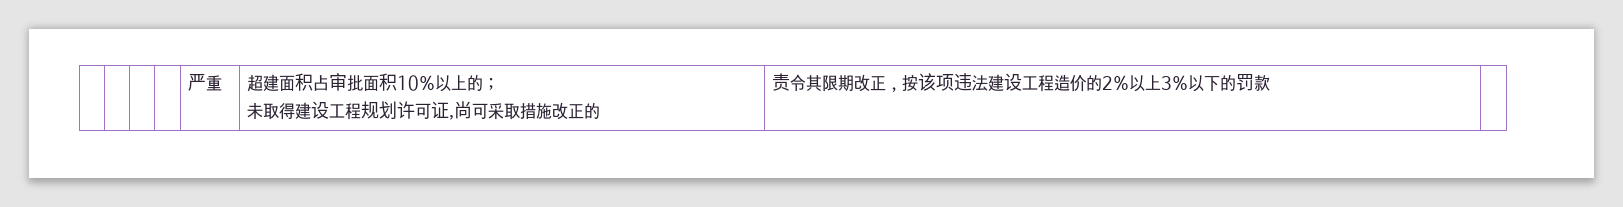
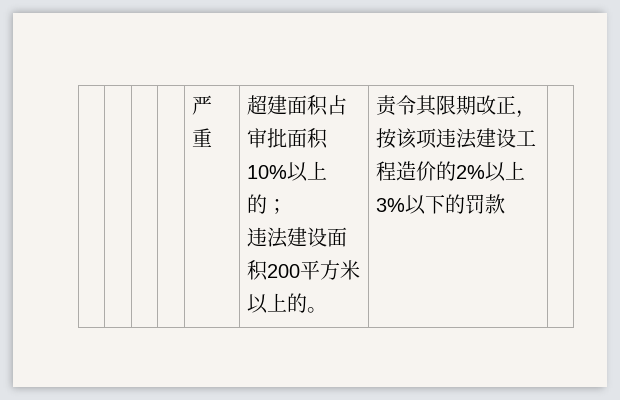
  | | | | 严重 | 超建面积占审批面积10%以上的；
- 未取得建设工程规划许可证,尚可采取措施改正的 | 责令其限期改正，按该项违法建设工程造价的2%以上3%以下的罚款 |
+ 违法建设面积200平方米以上的。 | 责令其限期改正，按该项违法建设工程造价的2%以上3%以下的罚款 |

